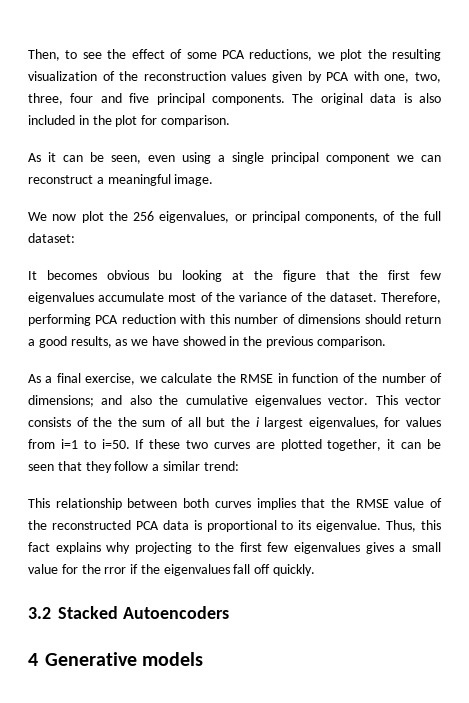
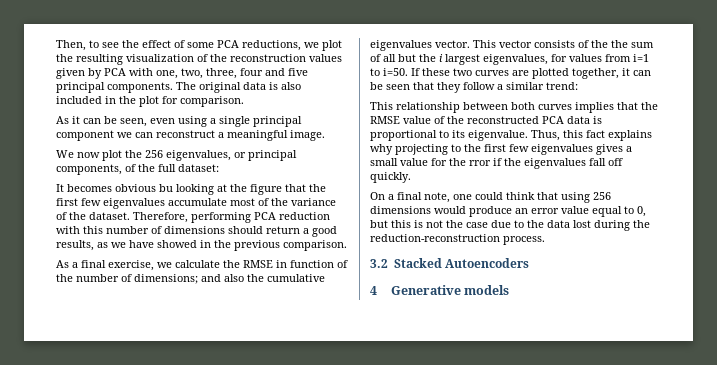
+ On a final note, one could think that using 256 dimensions would produce an error value equal to 0, but this is not the case due to the data lost during the reduction-reconstruction process.

